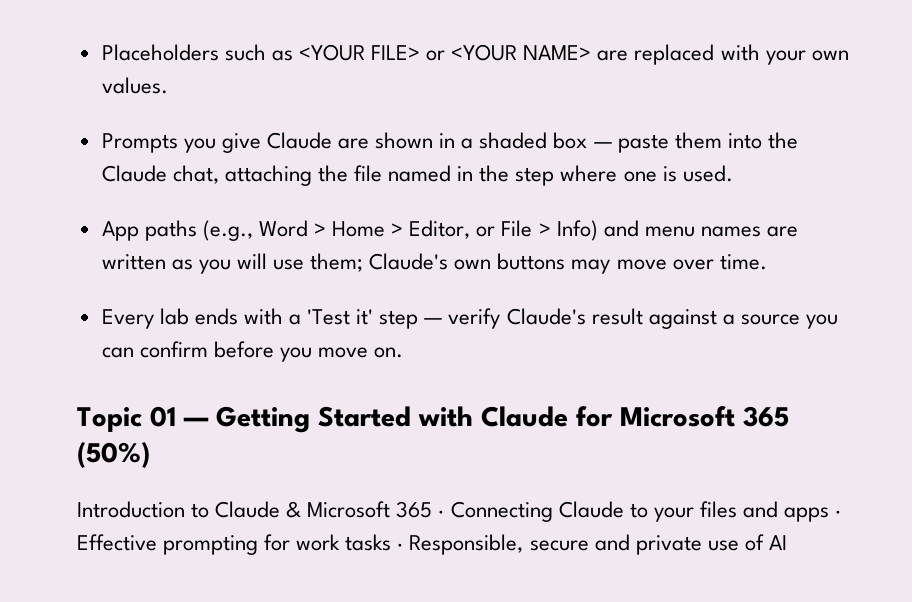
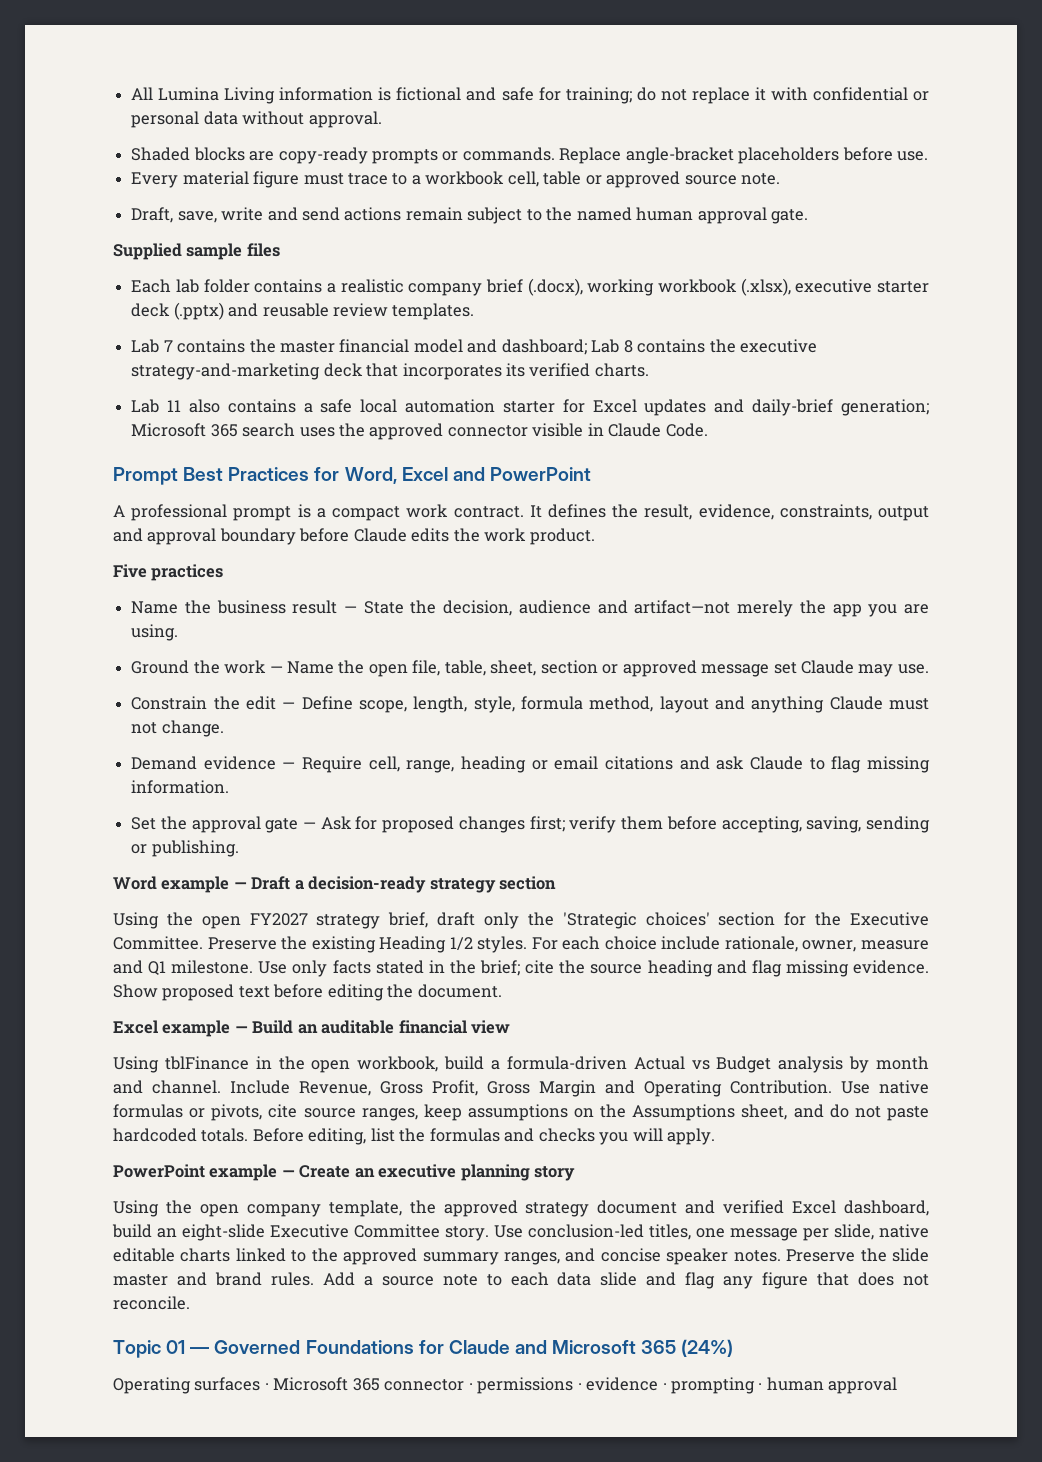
- Placeholders such as <YOUR FILE> or <YOUR NAME> are replaced with your own values.
- Prompts you give Claude are shown in a shaded box — paste them into the Claude chat, attaching the file named in the step where one is used.
- App paths (e.g., Word > Home > Editor, or File > Info) and menu names are written as you will use them; Claude's own buttons may move over time.
- Every lab ends with a 'Test it' step — verify Claude's result against a source you can confirm before you move on.
- Topic 01 — Getting Started with Claude for Microsoft 365 (50%)
- Introduction to Claude & Microsoft 365 · Connecting Claude to your files and apps · Effective prompting for work tasks · Responsible, secure and private use of AI
+ All Lumina Living information is fictional and safe for training; do not replace it with confidential or personal data without approval.
+ Shaded blocks are copy-ready prompts or commands. Replace angle-bracket placeholders before use.
+ Every material figure must trace to a workbook cell, table or approved source note.
+ Draft, save, write and send actions remain subject to the named human approval gate.
+ Supplied sample files
+ Each lab folder contains a realistic company brief (.docx), working workbook (.xlsx), executive starter deck (.pptx) and reusable review templates.
+ Lab 7 contains the master financial model and dashboard; Lab 8 contains the executive strategy-and-marketing deck that incorporates its verified charts.
+ Lab 11 also contains a safe local automation starter for Excel updates and daily-brief generation; Microsoft 365 search uses the approved connector visible in Claude Code.
+ Prompt Best Practices for Word, Excel and PowerPoint
+ A professional prompt is a compact work contract. It defines the result, evidence, constraints, output and approval boundary before Claude edits the work product.
+ Five practices
+ Name the business result — State the decision, audience and artifact—not merely the app you are using.
+ Ground the work — Name the open file, table, sheet, section or approved message set Claude may use.
+ Constrain the edit — Define scope, length, style, formula method, layout and anything Claude must not change.
+ Demand evidence — Require cell, range, heading or email citations and ask Claude to flag missing information.
+ Set the approval gate — Ask for proposed changes first; verify them before accepting, saving, sending or publishing.
+ Word example — Draft a decision-ready strategy section
+ Using the open FY2027 strategy brief, draft only the 'Strategic choices' section for the Executive Committee. Preserve the existing Heading 1/2 styles. For each choice include rationale, owner, measure and Q1 milestone. Use only facts stated in the brief; cite the source heading and flag missing evidence. Show proposed text before editing the document.
+ Excel example — Build an auditable financial view
+ Using tblFinance in the open workbook, build a formula-driven Actual vs Budget analysis by month and channel. Include Revenue, Gross Profit, Gross Margin and Operating Contribution. Use native formulas or pivots, cite source ranges, keep assumptions on the Assumptions sheet, and do not paste hardcoded totals. Before editing, list the formulas and checks you will apply.
+ PowerPoint example — Create an executive planning story
+ Using the open company template, the approved strategy document and verified Excel dashboard, build an eight-slide Executive Committee story. Use conclusion-led titles, one message per slide, native editable charts linked to the approved summary ranges, and concise speaker notes. Preserve the slide master and brand rules. Add a source note to each data slide and flag any figure that does not reconcile.
+ Topic 01 — Governed Foundations for Claude and Microsoft 365 (24%)
+ Operating surfaces · Microsoft 365 connector · permissions · evidence · prompting · human approval

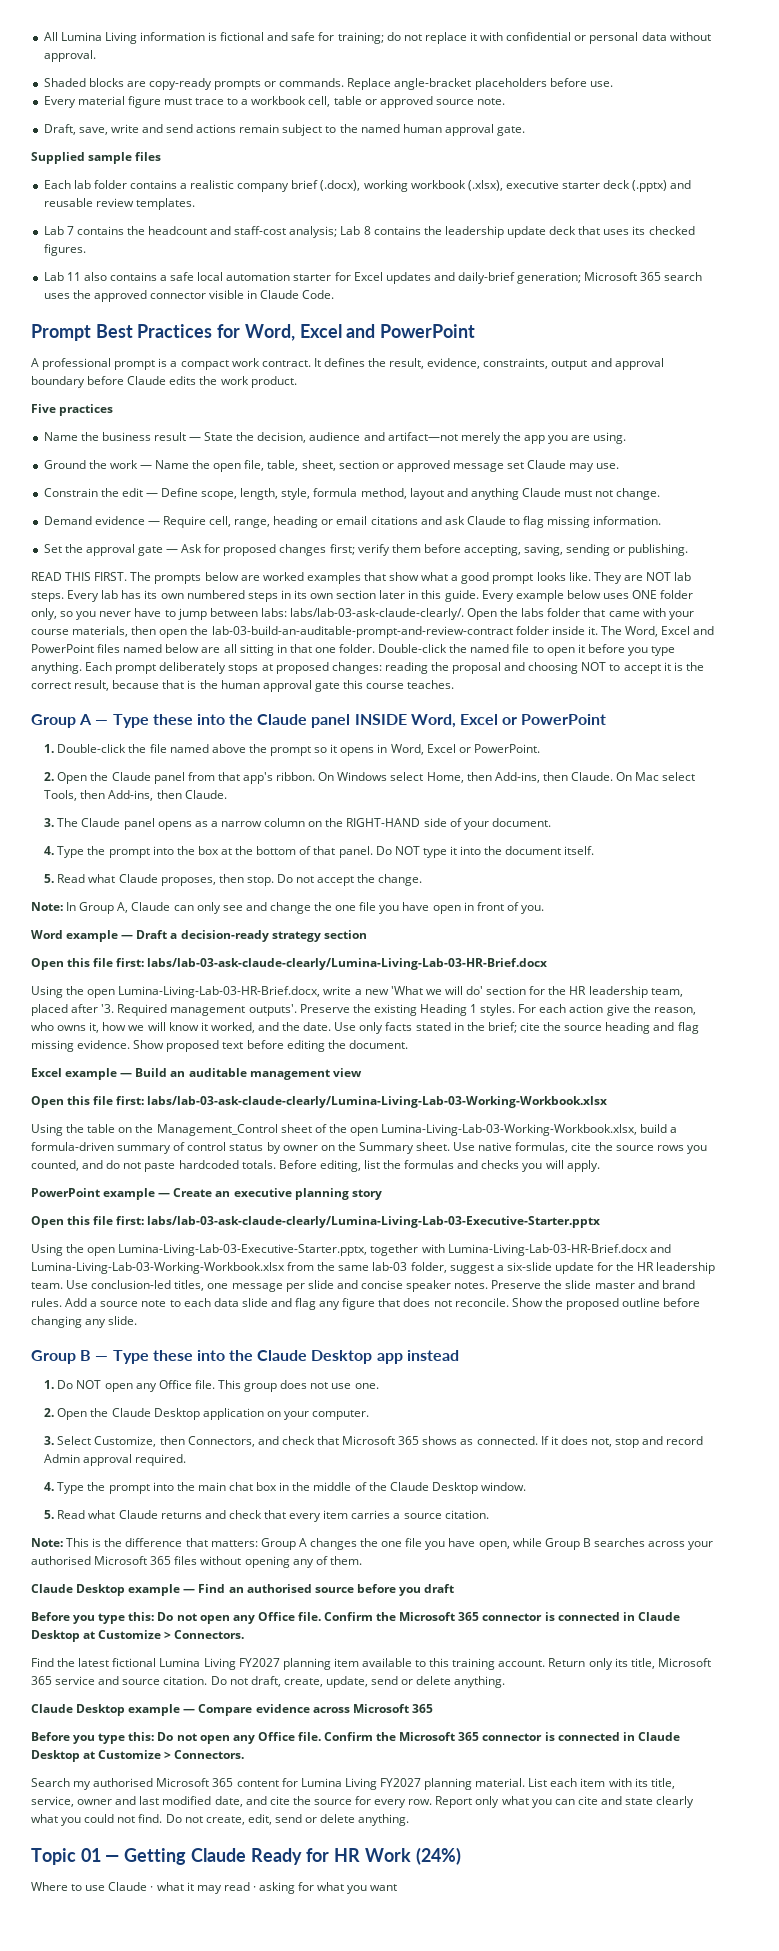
- Lab 7 contains the master financial model and dashboard; Lab 8 contains the executive strategy-and-marketing deck that incorporates its verified charts.
+ Lab 7 contains the headcount and staff-cost analysis; Lab 8 contains the leadership update deck that uses its checked figures.
+ READ THIS FIRST. The prompts below are worked examples that show what a good prompt looks like. They are NOT lab steps. Every lab has its own numbered steps in its own section later in this guide. Every example below uses ONE folder only, so you never have to jump between labs: labs/lab-03-ask-claude-clearly/. Open the labs folder that came with your course materials, then open the lab-03-build-an-auditable-prompt-and-review-contract folder inside it. The Word, Excel and PowerPoint files named below are all sitting in that one folder. Double-click the named file to open it before you type anything. Each prompt deliberately stops at proposed changes: reading the proposal and choosing NOT to accept it is the correct result, because that is the human approval gate this course teaches.
+ Group A — Type these into the Claude panel INSIDE Word, Excel or PowerPoint
+ 1. Double-click the file named above the prompt so it opens in Word, Excel or PowerPoint.
+ 2. Open the Claude panel from that app's ribbon. On Windows select Home, then Add-ins, then Claude. On Mac select Tools, then Add-ins, then Claude.
+ 3. The Claude panel opens as a narrow column on the RIGHT-HAND side of your document.
+ 4. Type the prompt into the box at the bottom of that panel. Do NOT type it into the document itself.
+ 5. Read what Claude proposes, then stop. Do not accept the change.
+ Note: In Group A, Claude can only see and change the one file you have open in front of you.
- Using the open FY2027 strategy brief, draft only the 'Strategic choices' section for the Executive Committee.
+ Open this file first: labs/lab-03-ask-claude-clearly/Lumina-Living-Lab-03-HR-Brief.docx
+ Using the open Lumina-Living-Lab-03-HR-Brief.docx, write a new 'What we will do' section for the HR leadership team, placed after '3. Required management outputs'.
- Preserve the existing Heading 1/2 styles.
+ Preserve the existing Heading 1 styles.
- For each choice include rationale, owner, measure and Q1 milestone.
+ For each action give the reason, who owns it, how we will know it worked, and the date.
- Excel example — Build an auditable financial view
+ Excel example — Build an auditable management view
- Using tblFinance in the open workbook, build a formula-driven Actual vs Budget analysis by month and channel. Include Revenue, Gross Profit, Gross Margin and Operating Contribution. Use native formulas or pivots, cite source ranges, keep assumptions on the Assumptions sheet, and do not paste hardcoded totals.
+ Open this file first: labs/lab-03-ask-claude-clearly/Lumina-Living-Lab-03-Working-Workbook.xlsx
+ Using the table on the Management_Control sheet of the open Lumina-Living-Lab-03-Working-Workbook.xlsx, build a formula-driven summary of control status by owner on the Summary sheet. Use native formulas, cite the source rows you counted, and do not paste hardcoded totals.
- Using the open company template, the approved strategy document and verified Excel dashboard, build an eight-slide Executive Committee story.
+ Open this file first: labs/lab-03-ask-claude-clearly/Lumina-Living-Lab-03-Executive-Starter.pptx
+ Using the open Lumina-Living-Lab-03-Executive-Starter.pptx, together with Lumina-Living-Lab-03-HR-Brief.docx and Lumina-Living-Lab-03-Working-Workbook.xlsx from the same lab-03 folder, suggest a six-slide update for the HR leadership team.
- Use conclusion-led titles, one message per slide, native editable charts linked to the approved summary ranges, and concise speaker notes.
+ Use conclusion-led titles, one message per slide and concise speaker notes.
- Add a source note to each data slide and flag any figure that does not reconcile.
- Topic 01 — Governed Foundations for Claude and Microsoft 365 (24%)
- Operating surfaces · Microsoft 365 connector · permissions · evidence · prompting · human approval
+ Add a source note to each data slide and flag any figure that does not reconcile. Show the proposed outline before changing any slide.
+ Group B — Type these into the Claude Desktop app instead
+ 1. Do NOT open any Office file. This group does not use one.
+ 2. Open the Claude Desktop application on your computer.
+ 3. Select Customize, then Connectors, and check that Microsoft 365 shows as connected. If it does not, stop and record Admin approval required.
+ 4. Type the prompt into the main chat box in the middle of the Claude Desktop window.
+ 5. Read what Claude returns and check that every item carries a source citation.
+ Note: This is the difference that matters: Group A changes the one file you have open, while Group B searches across your authorised Microsoft 365 files without opening any of them.
+ Claude Desktop example — Find an authorised source before you draft
+ Before you type this: Do not open any Office file. Confirm the Microsoft 365 connector is connected in Claude Desktop at Customize > Connectors.
+ Find the latest fictional Lumina Living FY2027 planning item available to this training account. Return only its title, Microsoft 365 service and source citation. Do not draft, create, update, send or delete anything.
+ Claude Desktop example — Compare evidence across Microsoft 365
+ Before you type this: Do not open any Office file. Confirm the Microsoft 365 connector is connected in Claude Desktop at Customize > Connectors.
+ Search my authorised Microsoft 365 content for Lumina Living FY2027 planning material. List each item with its title, service, owner and last modified date, and cite the source for every row. Report only what you can cite and state clearly what you could not find. Do not create, edit, send or delete anything.
+ Topic 01 — Getting Claude Ready for HR Work (24%)
+ Where to use Claude · what it may read · asking for what you want

